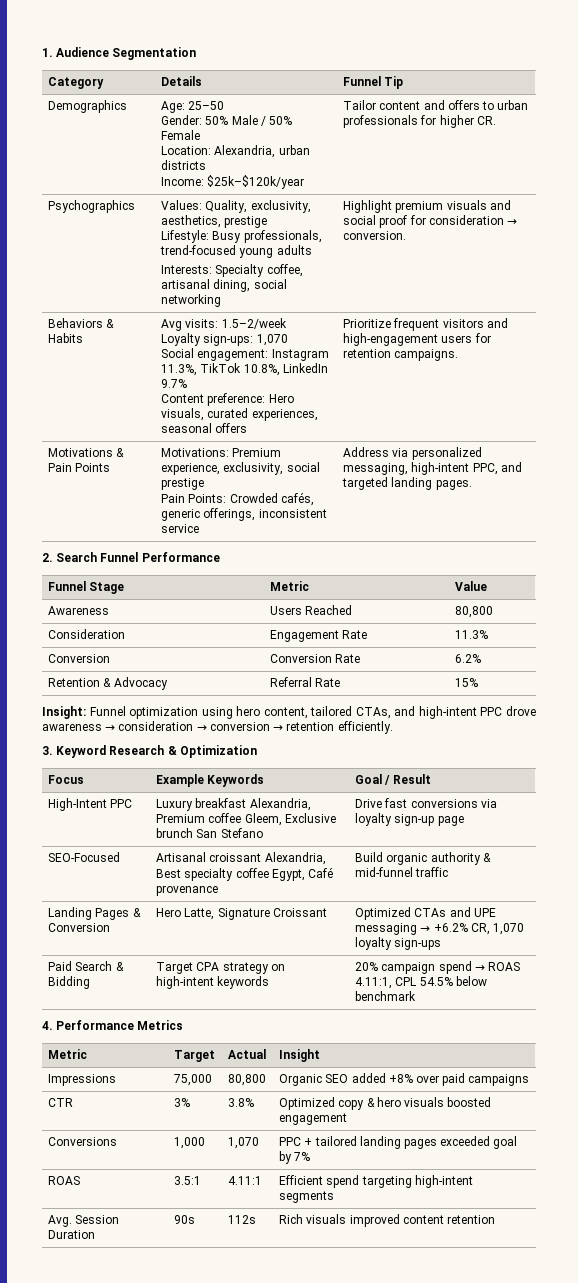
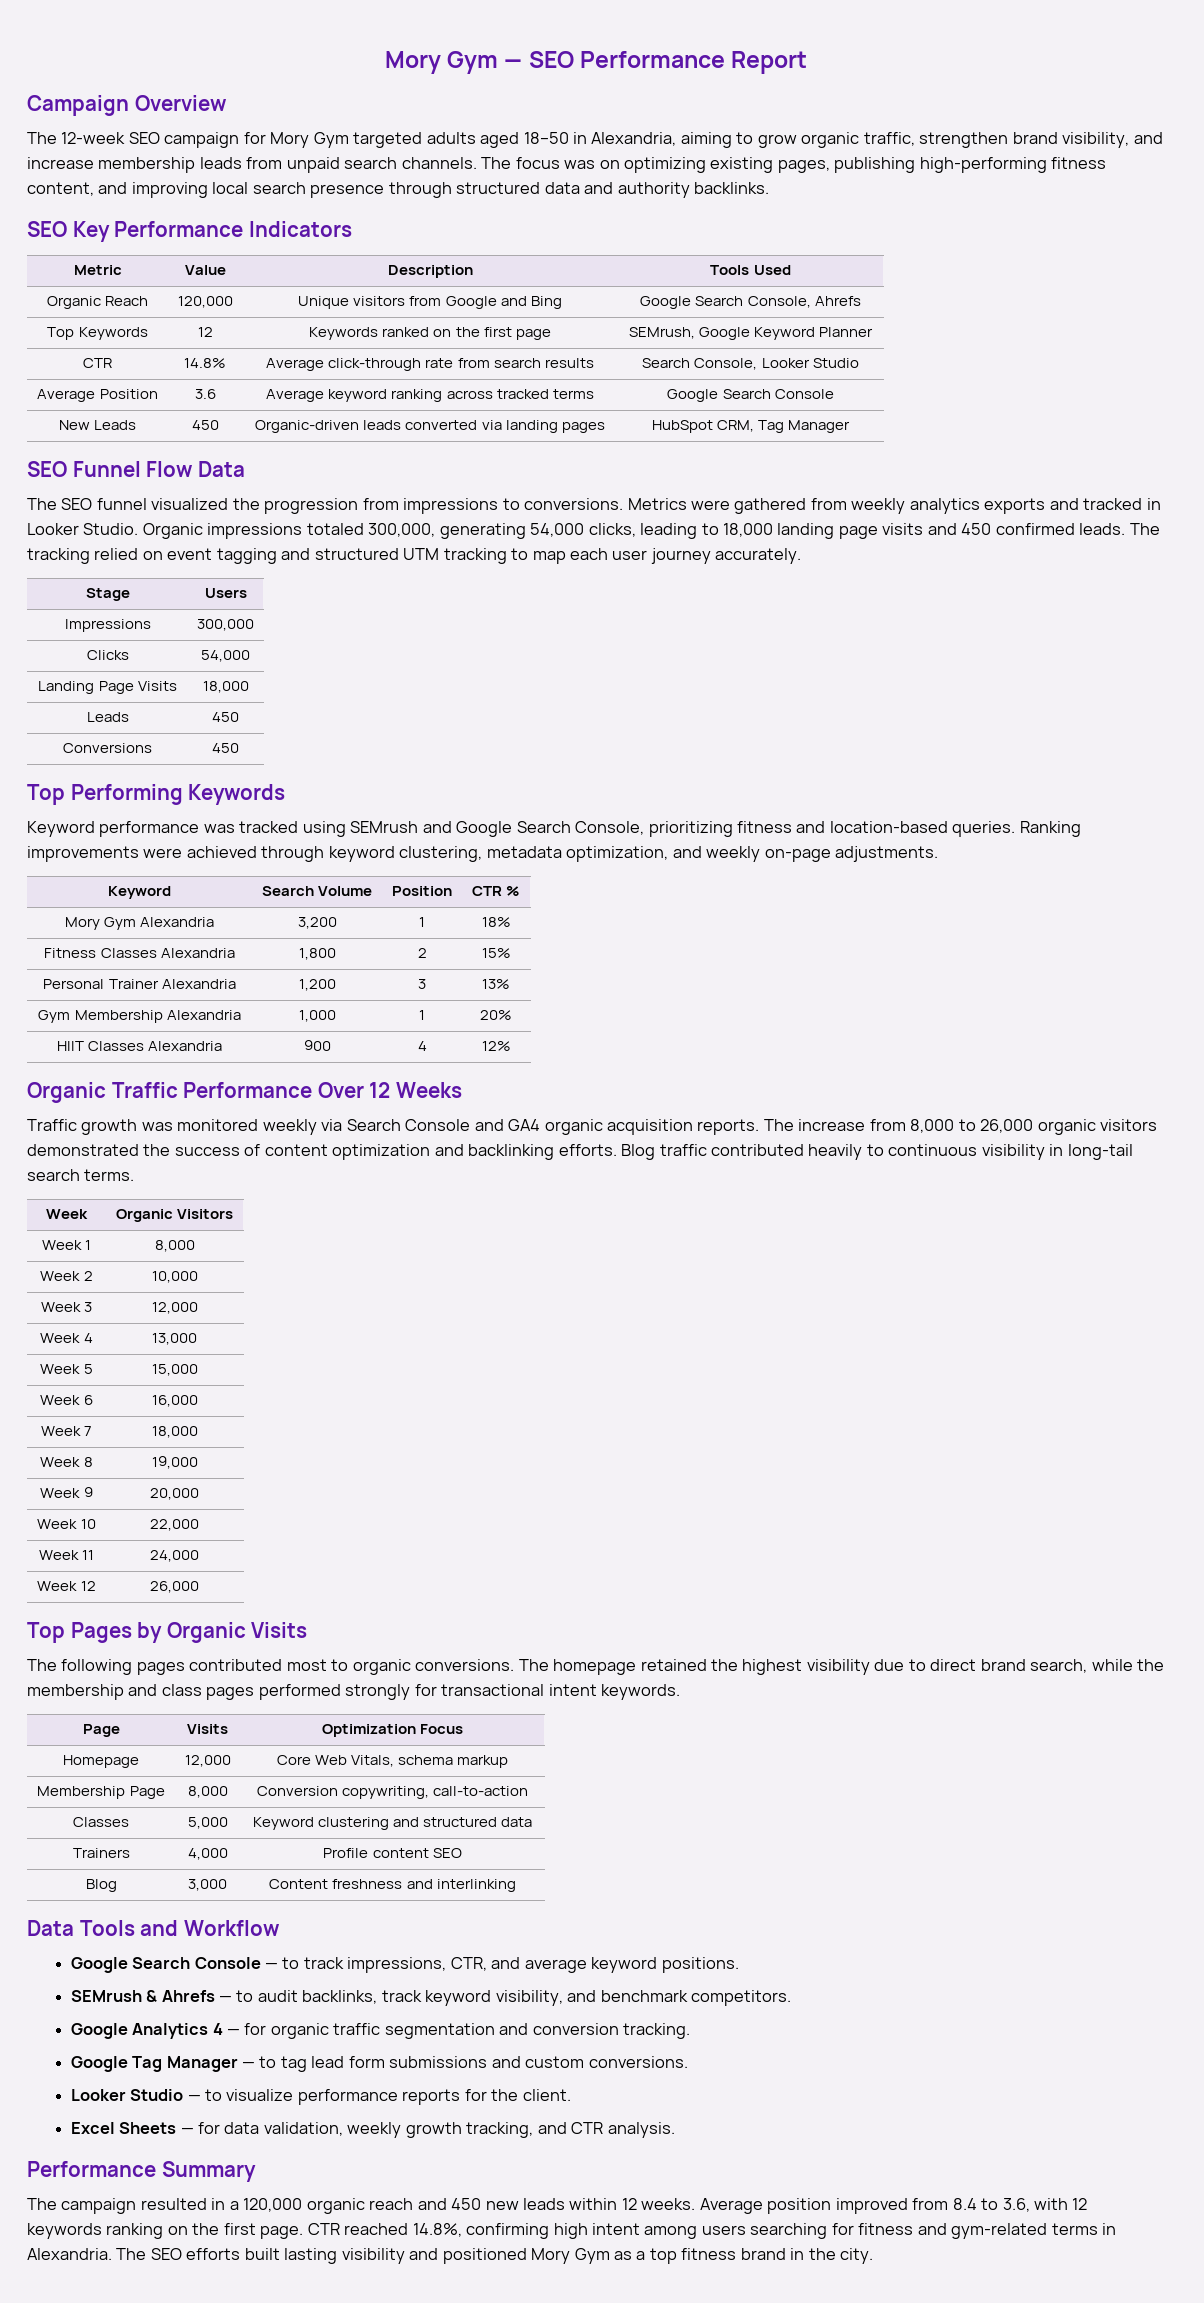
- 1. Audience Segmentation
- Category | Details | Funnel Tip
- Demographics | Age: 25–50
- Gender: 50% Male / 50% Female
- Location: Alexandria, urban districts
- Income: $25k–$120k/year | Tailor content and offers to urban professionals for higher CR.
- Psychographics | Values: Quality, exclusivity, aesthetics, prestige
- Lifestyle: Busy professionals, trend-focused young adults
- Interests: Specialty coffee, artisanal dining, social networking | Highlight premium visuals and social proof for consideration → conversion.
- Behaviors & Habits | Avg visits: 1.5–2/week
- Loyalty sign-ups: 1,070
- Social engagement: Instagram 11.3%, TikTok 10.8%, LinkedIn 9.7%
- Content preference: Hero visuals, curated experiences, seasonal offers | Prioritize frequent visitors and high-engagement users for retention campaigns.
- Motivations & Pain Points | Motivations: Premium experience, exclusivity, social prestige
- Pain Points: Crowded cafés, generic offerings, inconsistent service | Address via personalized messaging, high-intent PPC, and targeted landing pages.
- 2. Search Funnel Performance
- Funnel Stage | Metric | Value
- Awareness | Users Reached | 80,800
- Consideration | Engagement Rate | 11.3%
- Conversion | Conversion Rate | 6.2%
- Retention & Advocacy | Referral Rate | 15%
- Insight: Funnel optimization using hero content, tailored CTAs, and high-intent PPC drove awareness → consideration → conversion → retention efficiently.
- 3. Keyword Research & Optimization
- Focus | Example Keywords | Goal / Result
- High-Intent PPC | Luxury breakfast Alexandria, Premium coffee Gleem, Exclusive brunch San Stefano | Drive fast conversions via loyalty sign-up page
- SEO-Focused | Artisanal croissant Alexandria, Best specialty coffee Egypt, Café provenance | Build organic authority & mid-funnel traffic
- Landing Pages & Conversion | Hero Latte, Signature Croissant | Optimized CTAs and UPE messaging → +6.2% CR, 1,070 loyalty sign-ups
- Paid Search & Bidding | Target CPA strategy on high-intent keywords | 20% campaign spend → ROAS 4.11:1, CPL 54.5% below benchmark
- 4. Performance Metrics
- Metric | Target | Actual | Insight
- Impressions | 75,000 | 80,800 | Organic SEO added +8% over paid campaigns
- CTR | 3% | 3.8% | Optimized copy & hero visuals boosted engagement
- Conversions | 1,000 | 1,070 | PPC + tailored landing pages exceeded goal by 7%
- ROAS | 3.5:1 | 4.11:1 | Efficient spend targeting high-intent segments
- Avg. Session Duration | 90s | 112s | Rich visuals improved content retention
+ Mory Gym — SEO Performance Report
+ Campaign Overview
+ The 12-week SEO campaign for Mory Gym targeted adults aged 18–50 in Alexandria, aiming to grow organic traffic, strengthen brand visibility, and increase membership leads from unpaid search channels. The focus was on optimizing existing pages, publishing high-performing fitness content, and improving local search presence through structured data and authority backlinks.
+ SEO Key Performance Indicators
+ Metric | Value | Description | Tools Used
+ Organic Reach | 120,000 | Unique visitors from Google and Bing | Google Search Console, Ahrefs
+ Top Keywords | 12 | Keywords ranked on the first page | SEMrush, Google Keyword Planner
+ CTR | 14.8% | Average click-through rate from search results | Search Console, Looker Studio
+ Average Position | 3.6 | Average keyword ranking across tracked terms | Google Search Console
+ New Leads | 450 | Organic-driven leads converted via landing pages | HubSpot CRM, Tag Manager
+ SEO Funnel Flow Data
+ The SEO funnel visualized the progression from impressions to conversions. Metrics were gathered from weekly analytics exports and tracked in Looker Studio. Organic impressions totaled 300,000, generating 54,000 clicks, leading to 18,000 landing page visits and 450 confirmed leads. The tracking relied on event tagging and structured UTM tracking to map each user journey accurately.
+ Stage | Users
+ Impressions | 300,000
+ Clicks | 54,000
+ Landing Page Visits | 18,000
+ Leads | 450
+ Conversions | 450
+ Top Performing Keywords
+ Keyword performance was tracked using SEMrush and Google Search Console, prioritizing fitness and location-based queries. Ranking improvements were achieved through keyword clustering, metadata optimization, and weekly on-page adjustments.
+ Keyword | Search Volume | Position | CTR %
+ Mory Gym Alexandria | 3,200 | 1 | 18%
+ Fitness Classes Alexandria | 1,800 | 2 | 15%
+ Personal Trainer Alexandria | 1,200 | 3 | 13%
+ Gym Membership Alexandria | 1,000 | 1 | 20%
+ HIIT Classes Alexandria | 900 | 4 | 12%
+ Organic Traffic Performance Over 12 Weeks
+ Traffic growth was monitored weekly via Search Console and GA4 organic acquisition reports. The increase from 8,000 to 26,000 organic visitors demonstrated the success of content optimization and backlinking efforts. Blog traffic contributed heavily to continuous visibility in long-tail search terms.
+ Week | Organic Visitors
+ Week 1 | 8,000
+ Week 2 | 10,000
+ Week 3 | 12,000
+ Week 4 | 13,000
+ Week 5 | 15,000
+ Week 6 | 16,000
+ Week 7 | 18,000
+ Week 8 | 19,000
+ Week 9 | 20,000
+ Week 10 | 22,000
+ Week 11 | 24,000
+ Week 12 | 26,000
+ Top Pages by Organic Visits
+ The following pages contributed most to organic conversions. The homepage retained the highest visibility due to direct brand search, while the membership and class pages performed strongly for transactional intent keywords.
+ Page | Visits | Optimization Focus
+ Homepage | 12,000 | Core Web Vitals, schema markup
+ Membership Page | 8,000 | Conversion copywriting, call-to-action
+ Classes | 5,000 | Keyword clustering and structured data
+ Trainers | 4,000 | Profile content SEO
+ Blog | 3,000 | Content freshness and interlinking
+ Data Tools and Workflow
+ Google Search Console — to track impressions, CTR, and average keyword positions.
+ SEMrush & Ahrefs — to audit backlinks, track keyword visibility, and benchmark competitors.
+ Google Analytics 4 — for organic traffic segmentation and conversion tracking.
+ Google Tag Manager — to tag lead form submissions and custom conversions.
+ Looker Studio — to visualize performance reports for the client.
+ Excel Sheets — for data validation, weekly growth tracking, and CTR analysis.
+ Performance Summary
+ The campaign resulted in a 120,000 organic reach and 450 new leads within 12 weeks. Average position improved from 8.4 to 3.6, with 12 keywords ranking on the first page. CTR reached 14.8%, confirming high intent among users searching for fitness and gym-related terms in Alexandria. The SEO efforts built lasting visibility and positioned Mory Gym as a top fitness brand in the city.

